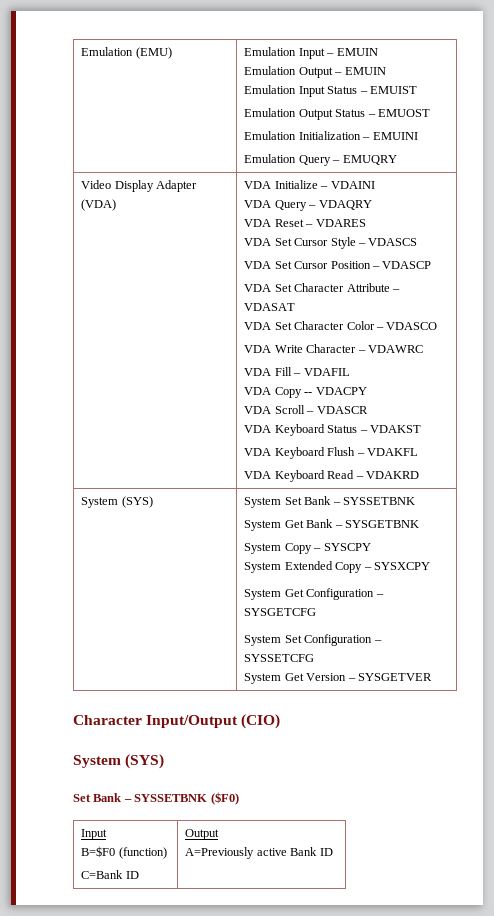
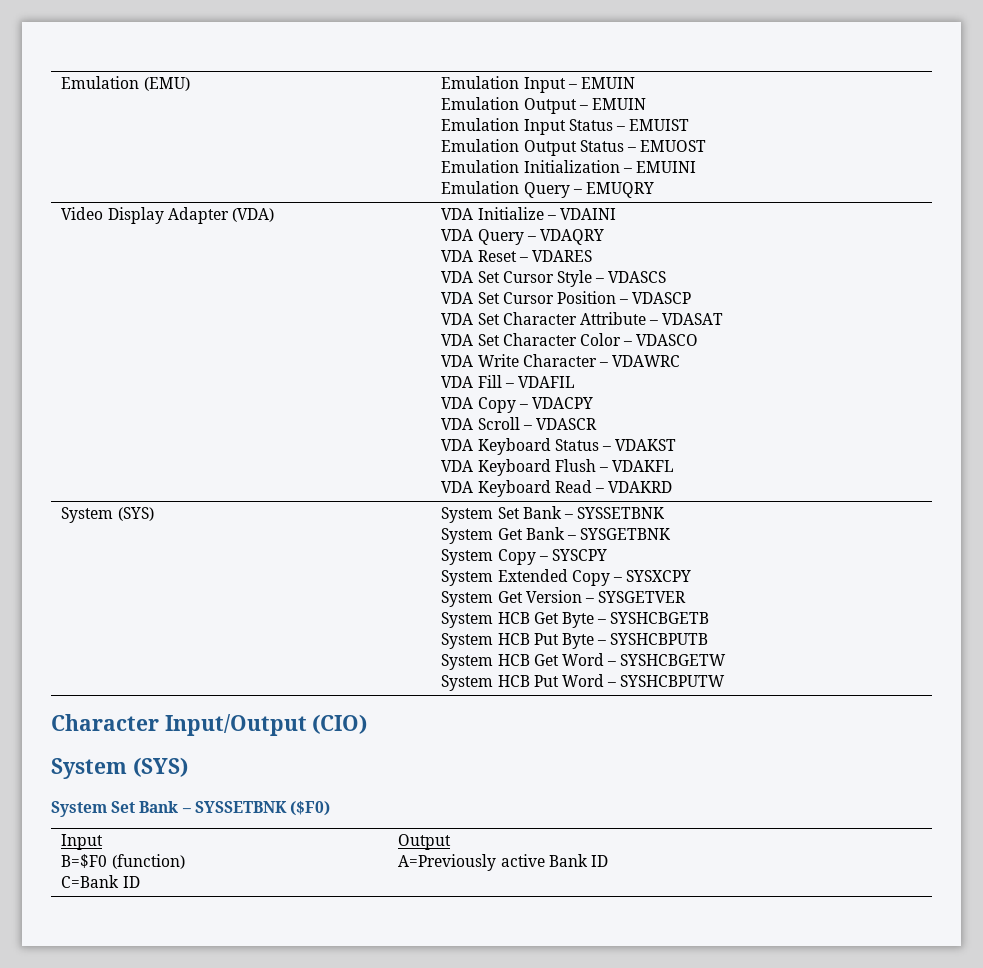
- VDA Copy -- VDACPY
+ VDA Copy – VDACPY
- System Get Configuration – SYSGETCFG
- System Set Configuration – SYSSETCFG
+ System HCB Get Byte – SYSHCBGETB
+ System HCB Put Byte – SYSHCBPUTB
+ System HCB Get Word – SYSHCBGETW
+ System HCB Put Word – SYSHCBPUTW
- Set Bank – SYSSETBNK ($F0)
+ System Set Bank – SYSSETBNK ($F0)

